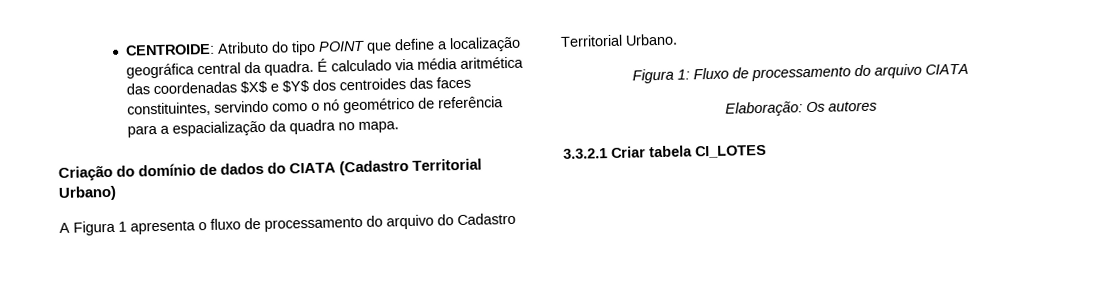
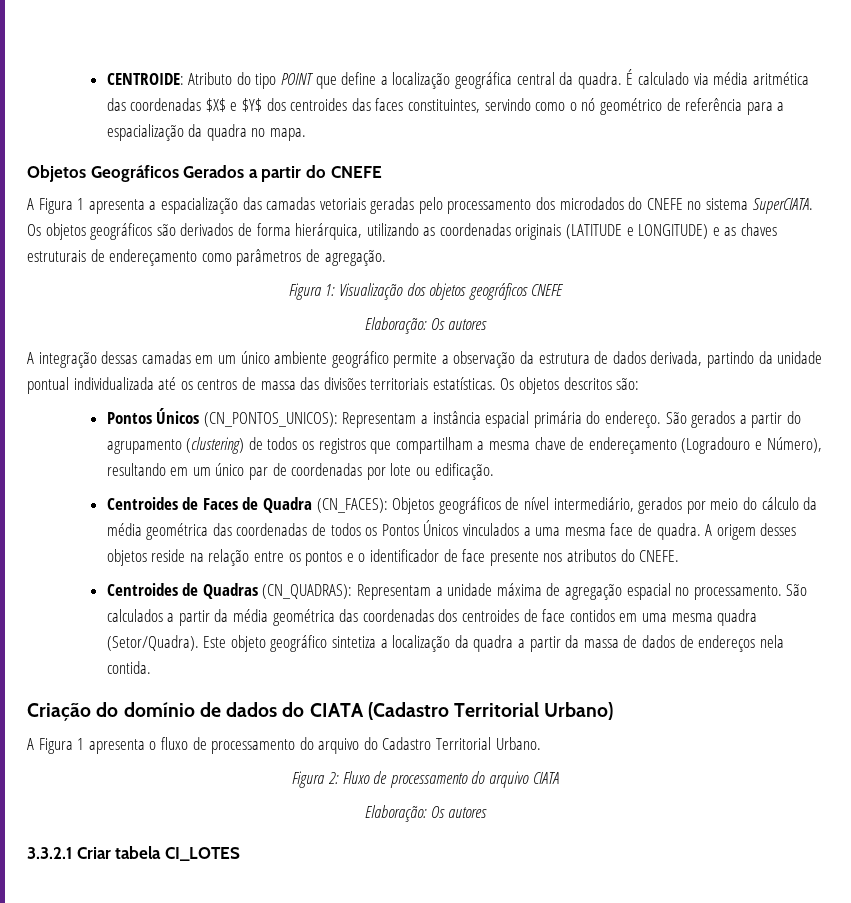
+ Objetos Geográficos Gerados a partir do CNEFE
+ A Figura 1 apresenta a espacialização das camadas vetoriais geradas pelo processamento dos microdados do CNEFE no sistema SuperCIATA. Os objetos geográficos são derivados de forma hierárquica, utilizando as coordenadas originais (LATITUDE e LONGITUDE) e as chaves estruturais de endereçamento como parâmetros de agregação.
+ Figura 1: Visualização dos objetos geográficos CNEFE
+ Elaboração: Os autores
+ A integração dessas camadas em um único ambiente geográfico permite a observação da estrutura de dados derivada, partindo da unidade pontual individualizada até os centros de massa das divisões territoriais estatísticas. Os objetos descritos são:
+ Pontos Únicos (CN_PONTOS_UNICOS): Representam a instância espacial primária do endereço. São gerados a partir do agrupamento (clustering) de todos os registros que compartilham a mesma chave de endereçamento (Logradouro e Número), resultando em um único par de coordenadas por lote ou edificação.
+ Centroides de Faces de Quadra (CN_FACES): Objetos geográficos de nível intermediário, gerados por meio do cálculo da média geométrica das coordenadas de todos os Pontos Únicos vinculados a uma mesma face de quadra. A origem desses objetos reside na relação entre os pontos e o identificador de face presente nos atributos do CNEFE.
+ Centroides de Quadras (CN_QUADRAS): Representam a unidade máxima de agregação espacial no processamento. São calculados a partir da média geométrica das coordenadas dos centroides de face contidos em uma mesma quadra (Setor/Quadra). Este objeto geográfico sintetiza a localização da quadra a partir da massa de dados de endereços nela contida.
- Figura 1: Fluxo de processamento do arquivo CIATA
+ Figura 2: Fluxo de processamento do arquivo CIATA

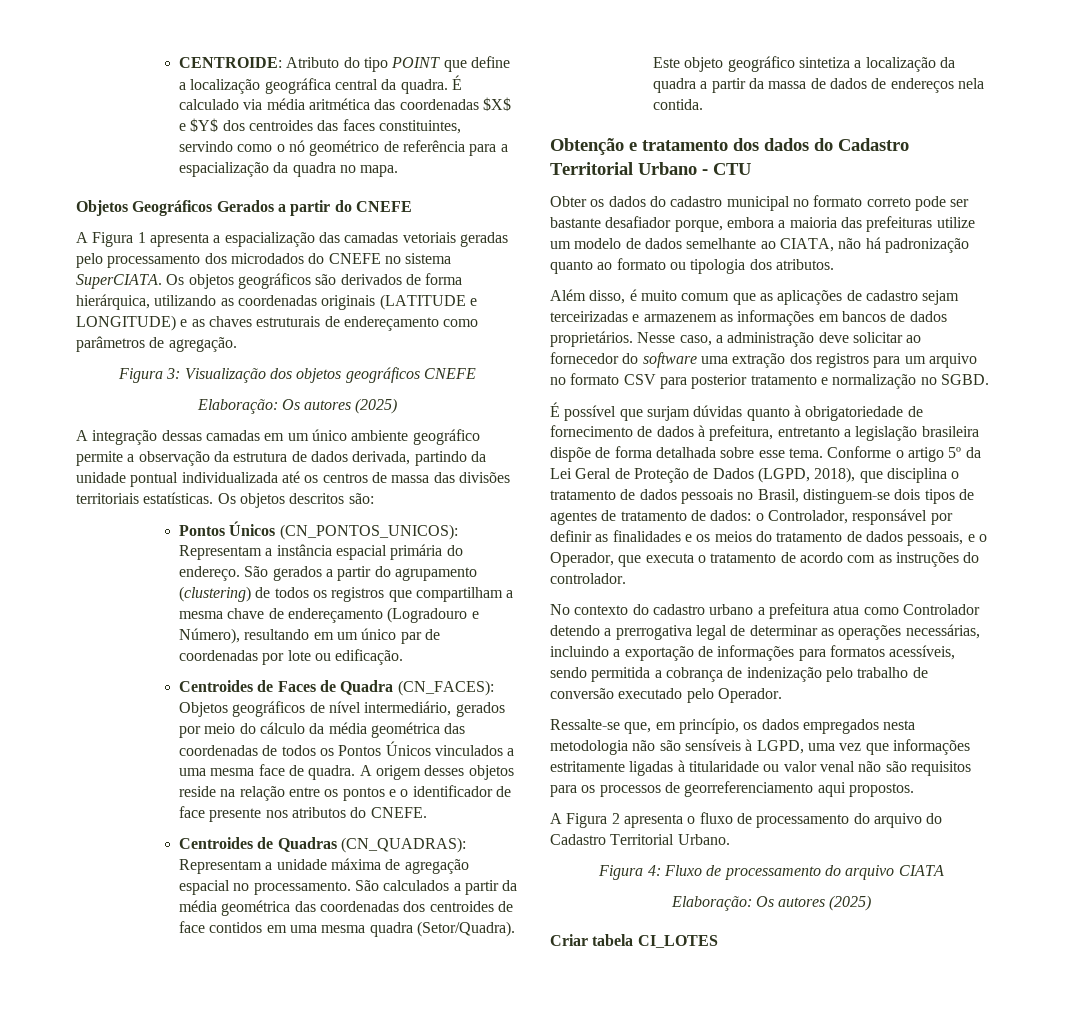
- Figura 1: Visualização dos objetos geográficos CNEFE
- Elaboração: Os autores
+ Figura 3: Visualização dos objetos geográficos CNEFE
+ Elaboração: Os autores (2025)
- Criação do domínio de dados do CIATA (Cadastro Territorial Urbano)
- A Figura 1 apresenta o fluxo de processamento do arquivo do Cadastro Territorial Urbano.
+ Obtenção e tratamento dos dados do Cadastro Territorial Urbano - CTU
+ Obter os dados do cadastro municipal no formato correto pode ser bastante desafiador porque, embora a maioria das prefeituras utilize um modelo de dados semelhante ao CIATA, não há padronização quanto ao formato ou tipologia dos atributos.
+ Além disso, é muito comum que as aplicações de cadastro sejam terceirizadas e armazenem as informações em bancos de dados proprietários. Nesse caso, a administração deve solicitar ao fornecedor do software uma extração dos registros para um arquivo no formato CSV para posterior tratamento e normalização no SGBD.
+ É possível que surjam dúvidas quanto à obrigatoriedade de fornecimento de dados à prefeitura, entretanto a legislação brasileira dispõe de forma detalhada sobre esse tema. Conforme o artigo 5º da Lei Geral de Proteção de Dados (LGPD, 2018), que disciplina o tratamento de dados pessoais no Brasil, distinguem-se dois tipos de agentes de tratamento de dados: o Controlador, responsável por definir as finalidades e os meios do tratamento de dados pessoais, e o Operador, que executa o tratamento de acordo com as instruções do controlador.
+ No contexto do cadastro urbano a prefeitura atua como Controlador detendo a prerrogativa legal de determinar as operações necessárias, incluindo a exportação de informações para formatos acessíveis, sendo permitida a cobrança de indenização pelo trabalho de conversão executado pelo Operador.
+ Ressalte-se que, em princípio, os dados empregados nesta metodologia não são sensíveis à LGPD, uma vez que informações estritamente ligadas à titularidade ou valor venal não são requisitos para os processos de georreferenciamento aqui propostos.
+ A Figura 2 apresenta o fluxo de processamento do arquivo do Cadastro Territorial Urbano.
- Figura 2: Fluxo de processamento do arquivo CIATA
- Elaboração: Os autores
- 3.3.2.1 Criar tabela CI_LOTES
+ Figura 4: Fluxo de processamento do arquivo CIATA
+ Elaboração: Os autores (2025)
+ Criar tabela CI_LOTES

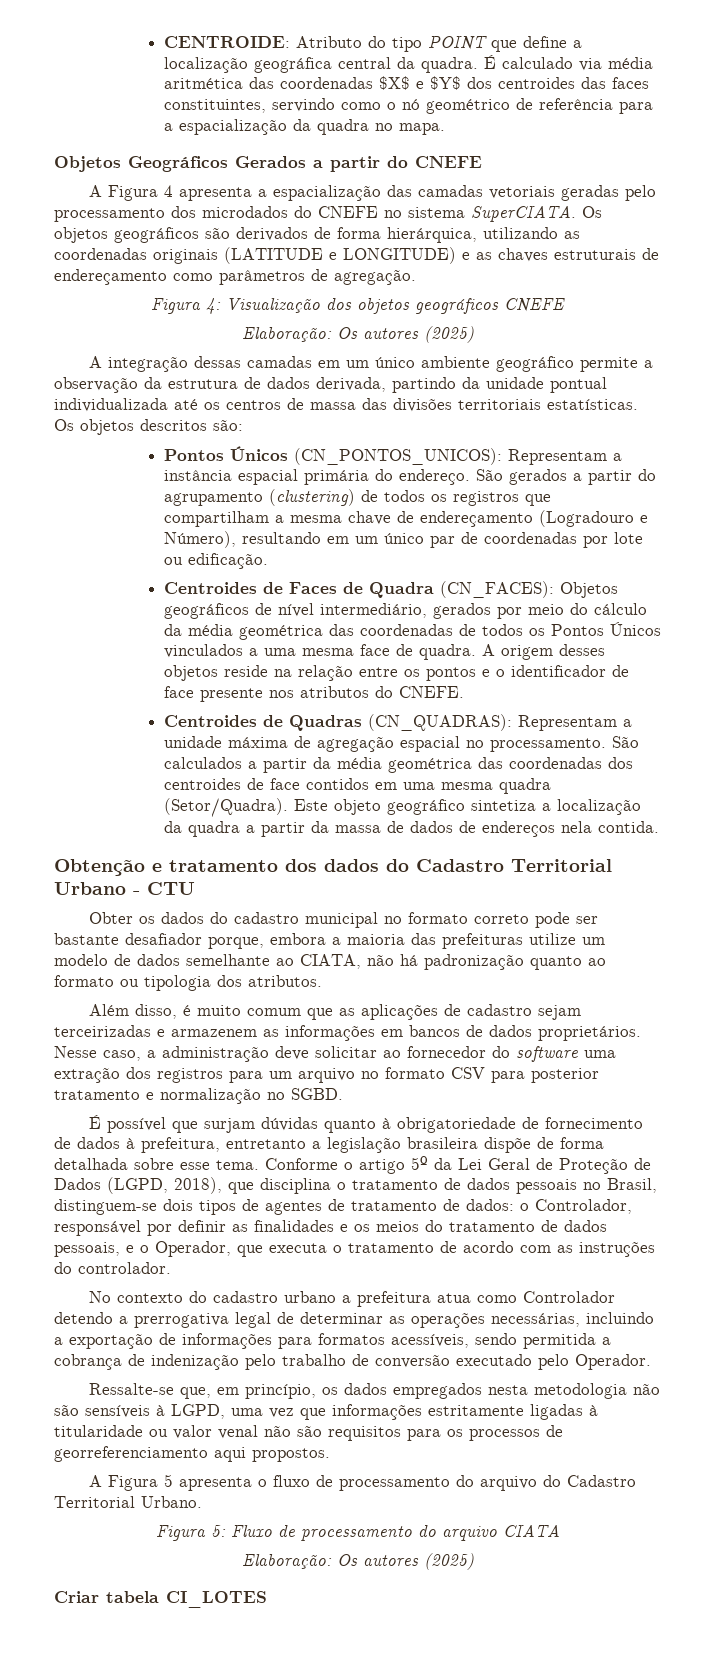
- A Figura 1 apresenta a espacialização das camadas vetoriais geradas pelo processamento dos microdados do CNEFE no sistema SuperCIATA.
+ A Figura 4 apresenta a espacialização das camadas vetoriais geradas pelo processamento dos microdados do CNEFE no sistema SuperCIATA.
- Figura 3: Visualização dos objetos geográficos CNEFE
+ Figura 4: Visualização dos objetos geográficos CNEFE
- A Figura 2 apresenta o fluxo de processamento do arquivo do Cadastro Territorial Urbano.
+ A Figura 5 apresenta o fluxo de processamento do arquivo do Cadastro Territorial Urbano.
- Figura 4: Fluxo de processamento do arquivo CIATA
+ Figura 5: Fluxo de processamento do arquivo CIATA

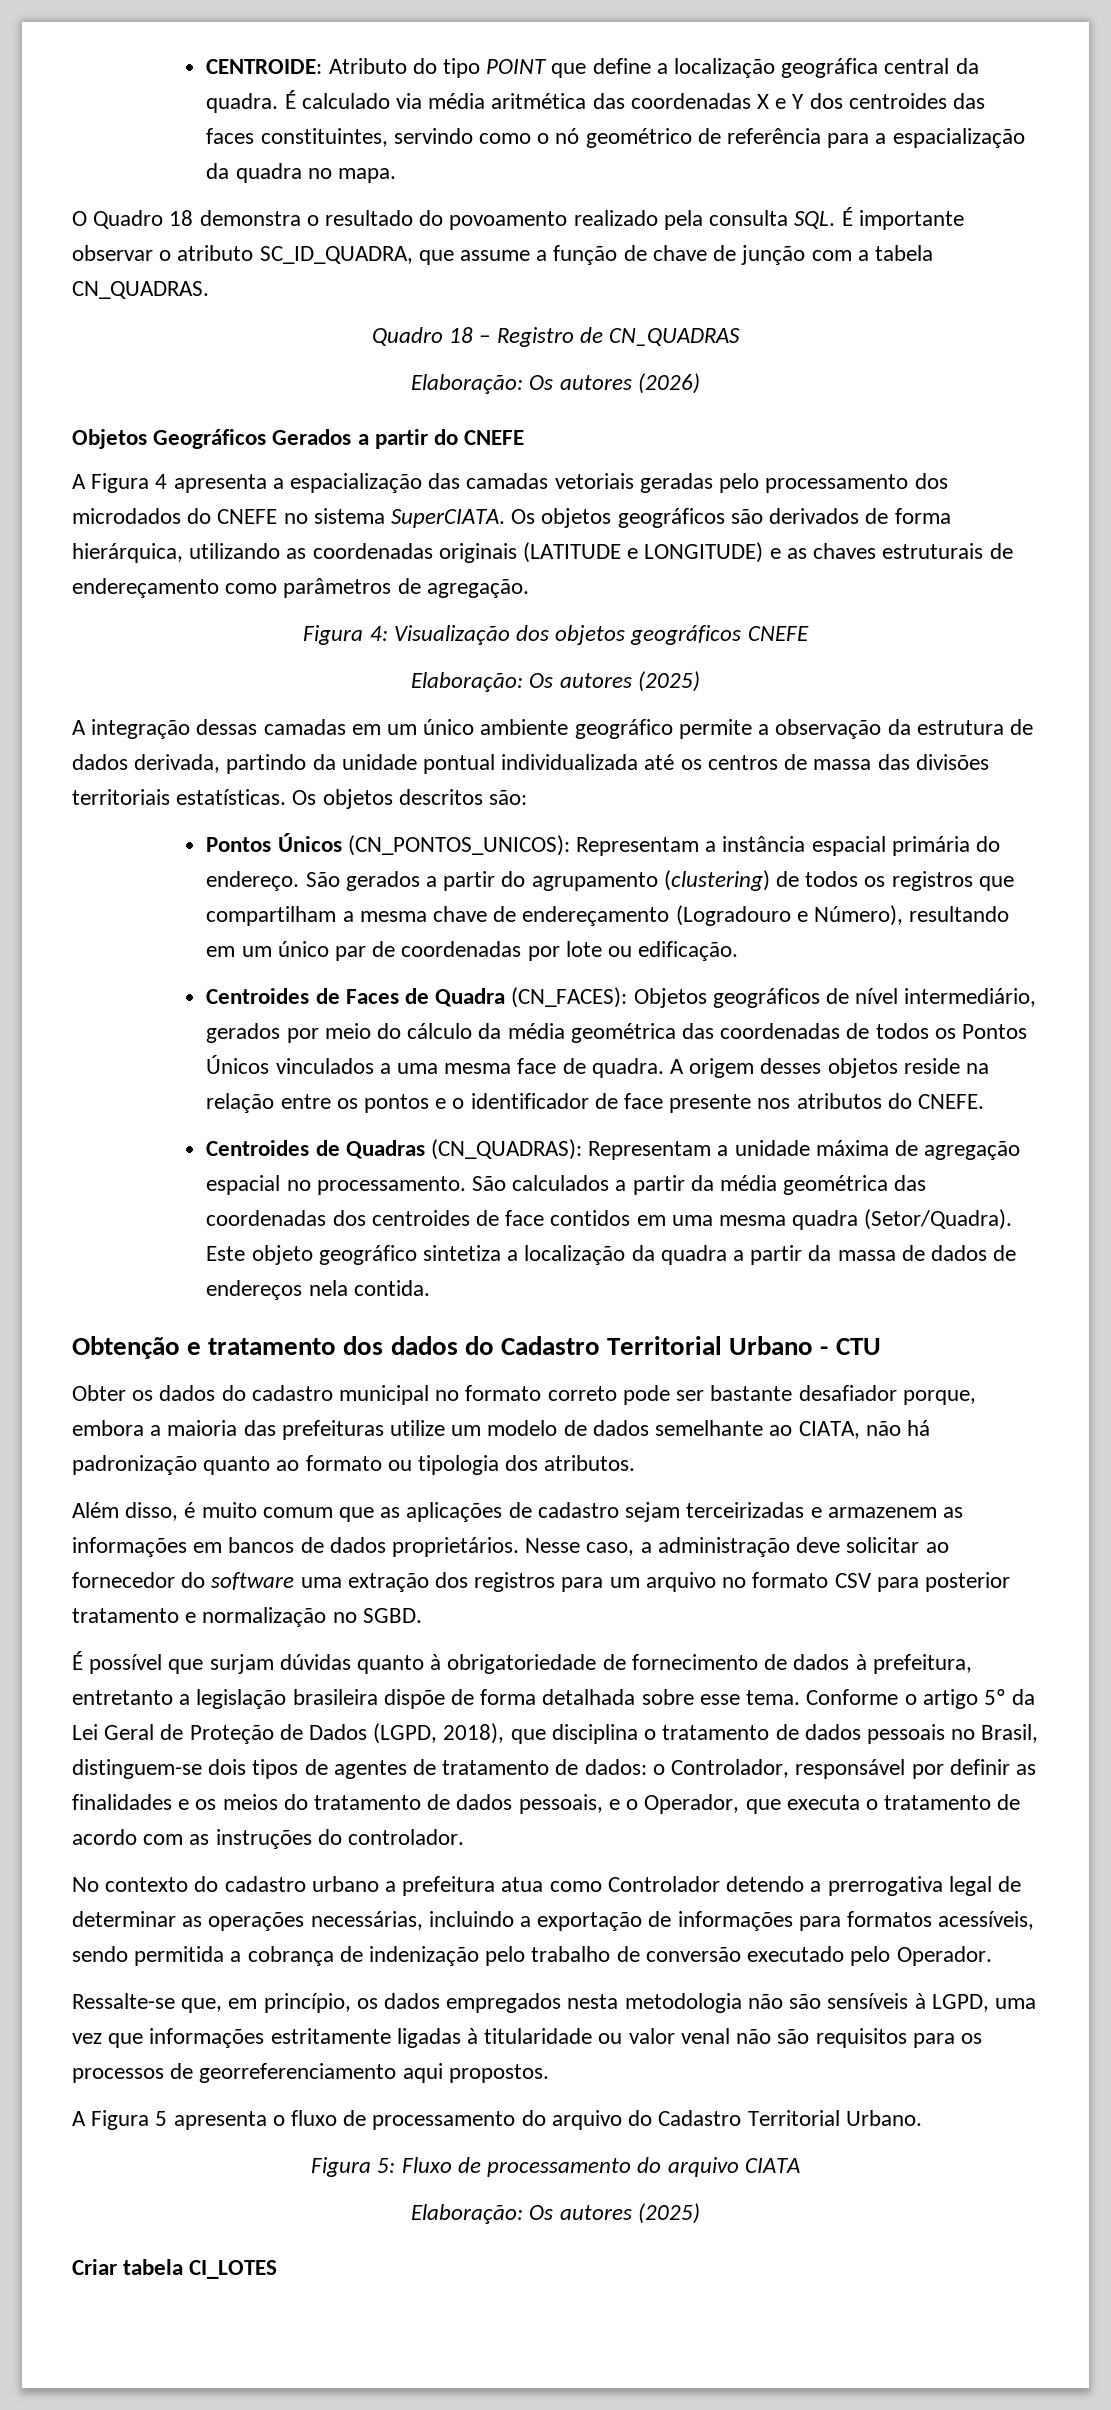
- É calculado via média aritmética das coordenadas $X$ e $Y$ dos centroides das faces constituintes, servindo como o nó geométrico de referência para a espacialização da quadra no mapa.
+ É calculado via média aritmética das coordenadas X e Y dos centroides das faces constituintes, servindo como o nó geométrico de referência para a espacialização da quadra no mapa.
+ O Quadro 18 demonstra o resultado do povoamento realizado pela consulta SQL. É importante observar o atributo SC_ID_QUADRA, que assume a função de chave de junção com a tabela CN_QUADRAS.
+ Quadro 18 – Registro de CN_QUADRAS
+ Elaboração: Os autores (2026)

